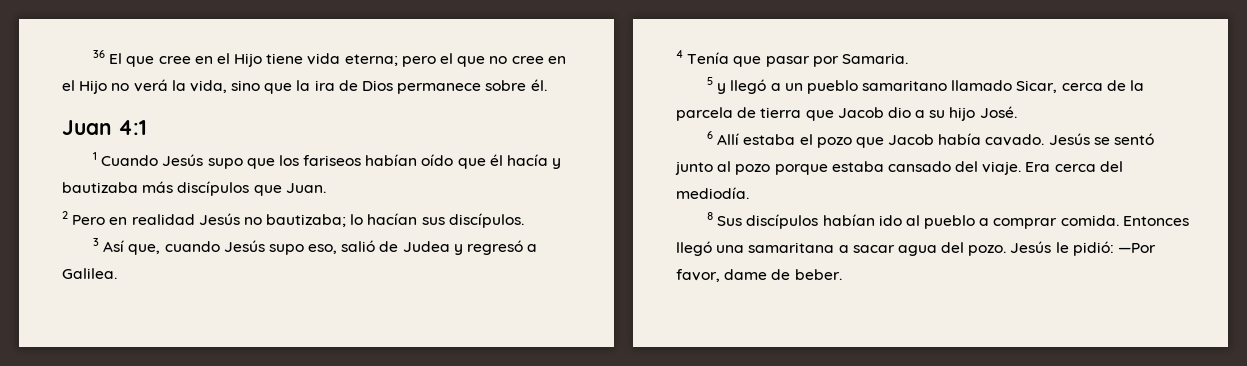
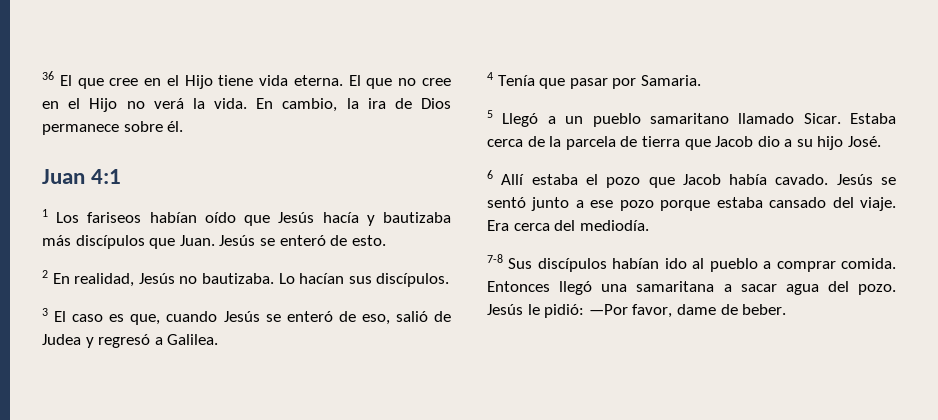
- 36 El que cree en el Hijo tiene vida eterna; pero el que no cree en el Hijo no verá la vida, sino que la ira de Dios permanece sobre él.
+ 36 El que cree en el Hijo tiene vida eterna. El que no cree en el Hijo no verá la vida. En cambio, la ira de Dios permanece sobre él.
- 1 Cuando Jesús supo que los fariseos habían oído que él hacía y bautizaba más discípulos que Juan.
- 2 Pero en realidad Jesús no bautizaba; lo hacían sus discípulos.
- 3 Así que, cuando Jesús supo eso, salió de Judea y regresó a Galilea.
+ 1 Los fariseos habían oído que Jesús hacía y bautizaba más discípulos que Juan. Jesús se enteró de esto.
+ 2 En realidad, Jesús no bautizaba. Lo hacían sus discípulos.
+ 3 El caso es que, cuando Jesús se enteró de eso, salió de Judea y regresó a Galilea.
- 5 y llegó a un pueblo samaritano llamado Sicar, cerca de la parcela de tierra que Jacob dio a su hijo José.
+ 5 Llegó a un pueblo samaritano llamado Sicar. Estaba cerca de la parcela de tierra que Jacob dio a su hijo José.
- Jesús se sentó junto al pozo porque estaba cansado del viaje.
+ Jesús se sentó junto a ese pozo porque estaba cansado del viaje.
- 8 Sus discípulos habían ido al pueblo a comprar comida.
+ 7-8 Sus discípulos habían ido al pueblo a comprar comida.

